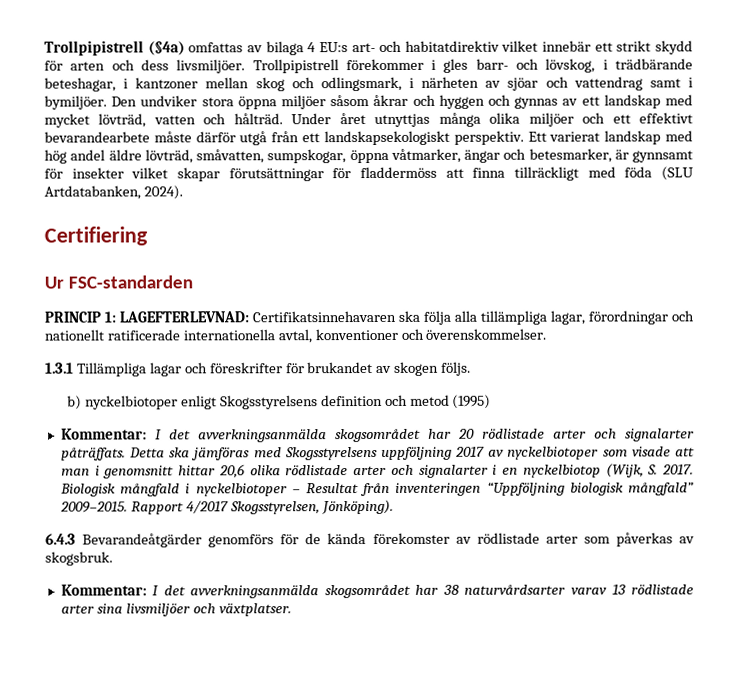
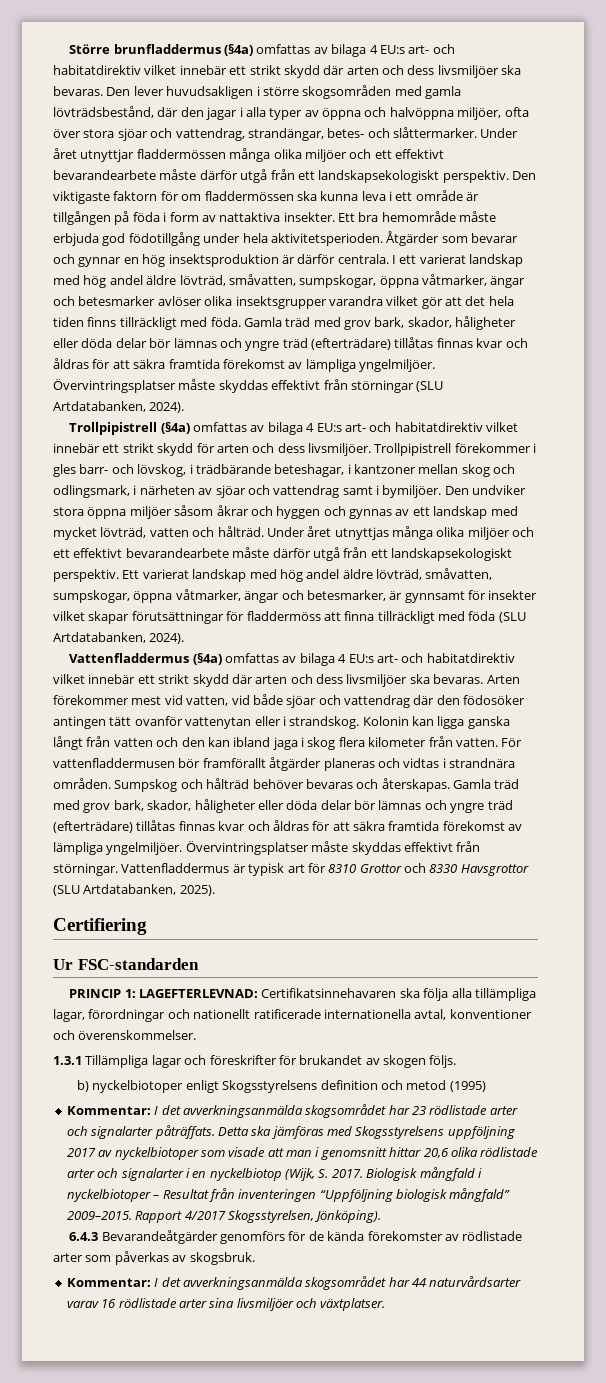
+ Större brunfladdermus (§4a) omfattas av bilaga 4 EU:s art- och habitatdirektiv vilket innebär ett strikt skydd där arten och dess livsmiljöer ska bevaras. Den lever huvudsakligen i större skogsområden med gamla lövträdsbestånd, där den jagar i alla typer av öppna och halvöppna miljöer, ofta över stora sjöar och vattendrag, strandängar, betes- och slåttermarker. Under året utnyttjar fladdermössen många olika miljöer och ett effektivt bevarandearbete måste därför utgå från ett landskapsekologiskt perspektiv. Den viktigaste faktorn för om fladdermössen ska kunna leva i ett område är tillgången på föda i form av nattaktiva insekter. Ett bra hemområde måste erbjuda god födotillgång under hela aktivitetsperioden. Åtgärder som bevarar och gynnar en hög insektsproduktion är därför centrala. I ett varierat landskap med hög andel äldre lövträd, småvatten, sumpskogar, öppna våtmarker, ängar och betesmarker avlöser olika insektsgrupper varandra vilket gör att det hela tiden finns tillräckligt med föda. Gamla träd med grov bark, skador, håligheter eller döda delar bör lämnas och yngre träd (efterträdare) tillåtas finnas kvar och åldras för att säkra framtida förekomst av lämpliga yngelmiljöer. Övervintringsplatser måste skyddas effektivt från störningar (SLU Artdatabanken, 2024).
+ Vattenfladdermus (§4a) omfattas av bilaga 4 EU:s art- och habitatdirektiv vilket innebär ett strikt skydd där arten och dess livsmiljöer ska bevaras. Arten förekommer mest vid vatten, vid både sjöar och vattendrag där den födosöker antingen tätt ovanför vattenytan eller i strandskog. Kolonin kan ligga ganska långt från vatten och den kan ibland jaga i skog flera kilometer från vatten. För vattenfladdermusen bör framförallt åtgärder planeras och vidtas i strandnära områden. Sumpskog och hålträd behöver bevaras och återskapas. Gamla träd med grov bark, skador, håligheter eller döda delar bör lämnas och yngre träd (efterträdare) tillåtas finnas kvar och åldras för att säkra framtida förekomst av lämpliga yngelmiljöer. Övervintringsplatser måste skyddas effektivt från störningar. Vattenfladdermus är typisk art för 8310 Grottor och 8330 Havsgrottor (SLU Artdatabanken, 2025).
- Kommentar: I det avverkningsanmälda skogsområdet har 20 rödlistade arter och signalarter påträffats.
+ Kommentar: I det avverkningsanmälda skogsområdet har 23 rödlistade arter och signalarter påträffats.
- Kommentar: I det avverkningsanmälda skogsområdet har 38 naturvårdsarter varav 13 rödlistade arter sina livsmiljöer och växtplatser.
+ Kommentar: I det avverkningsanmälda skogsområdet har 44 naturvårdsarter varav 16 rödlistade arter sina livsmiljöer och växtplatser.

